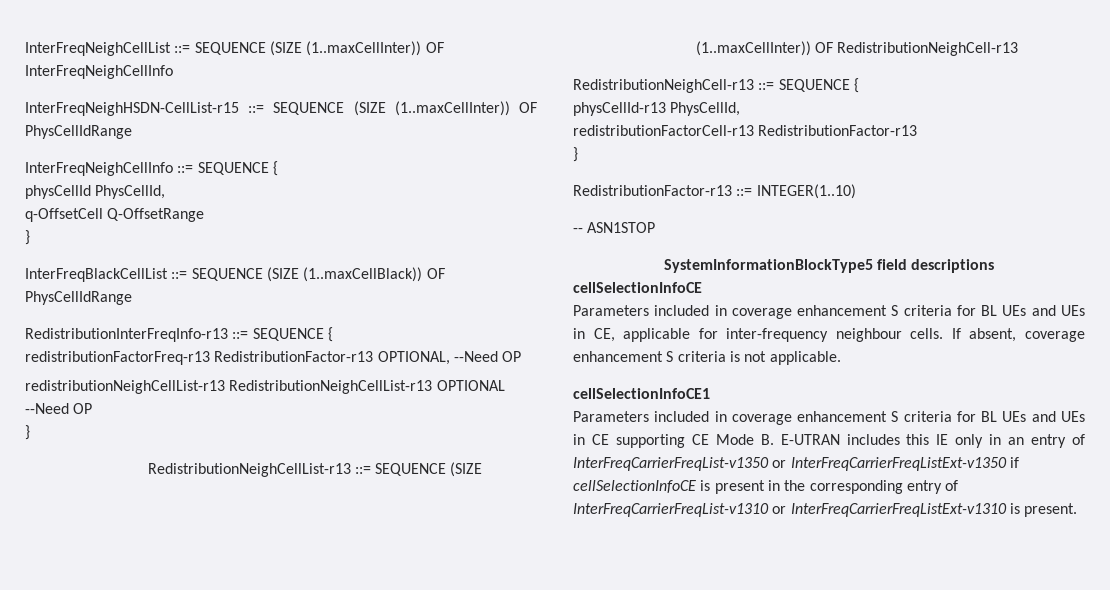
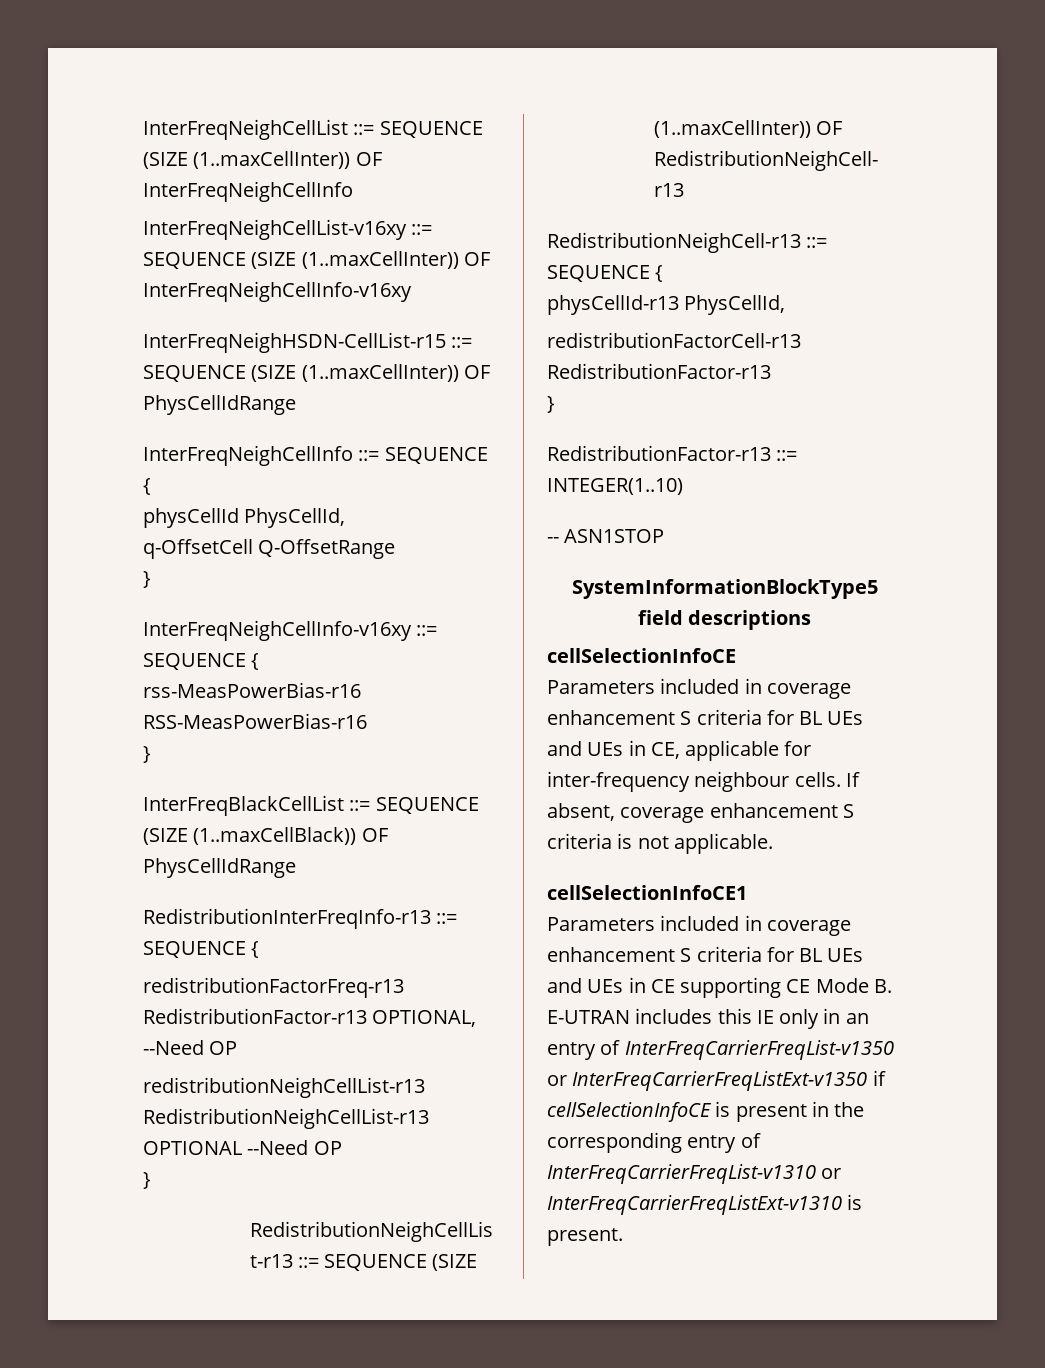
+ InterFreqNeighCellList-v16xy ::= SEQUENCE (SIZE (1..maxCellInter)) OF InterFreqNeighCellInfo-v16xy
+ InterFreqNeighCellInfo-v16xy ::= SEQUENCE {
+ rss-MeasPowerBias-r16 RSS-MeasPowerBias-r16
+ }

